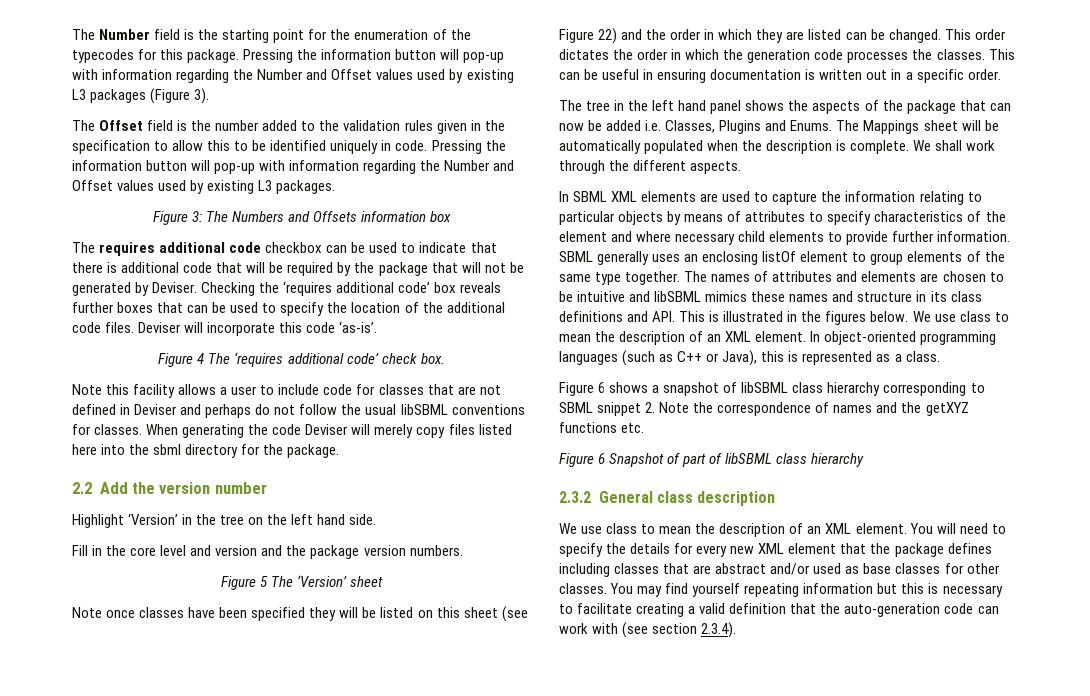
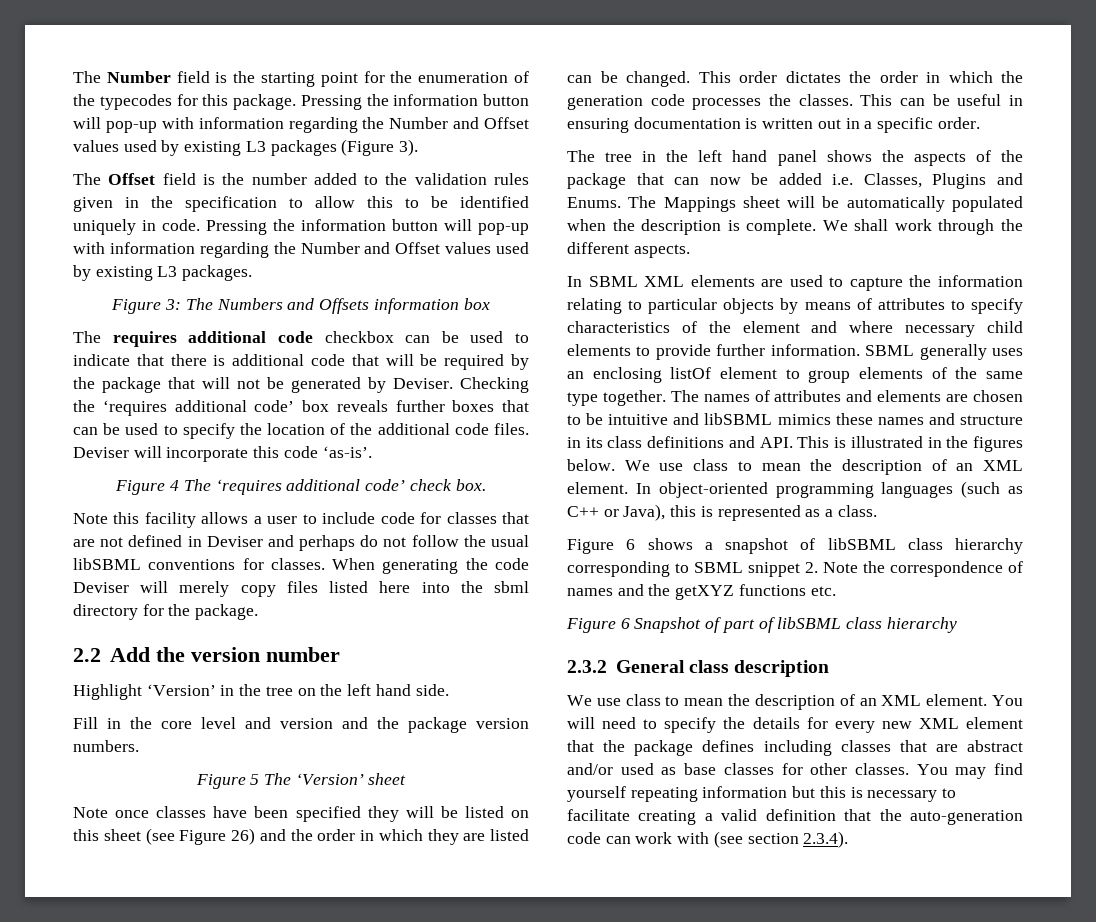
- Note once classes have been specified they will be listed on this sheet (see Figure 22) and the order in which they are listed can be changed.
+ Note once classes have been specified they will be listed on this sheet (see Figure 26) and the order in which they are listed can be changed.

